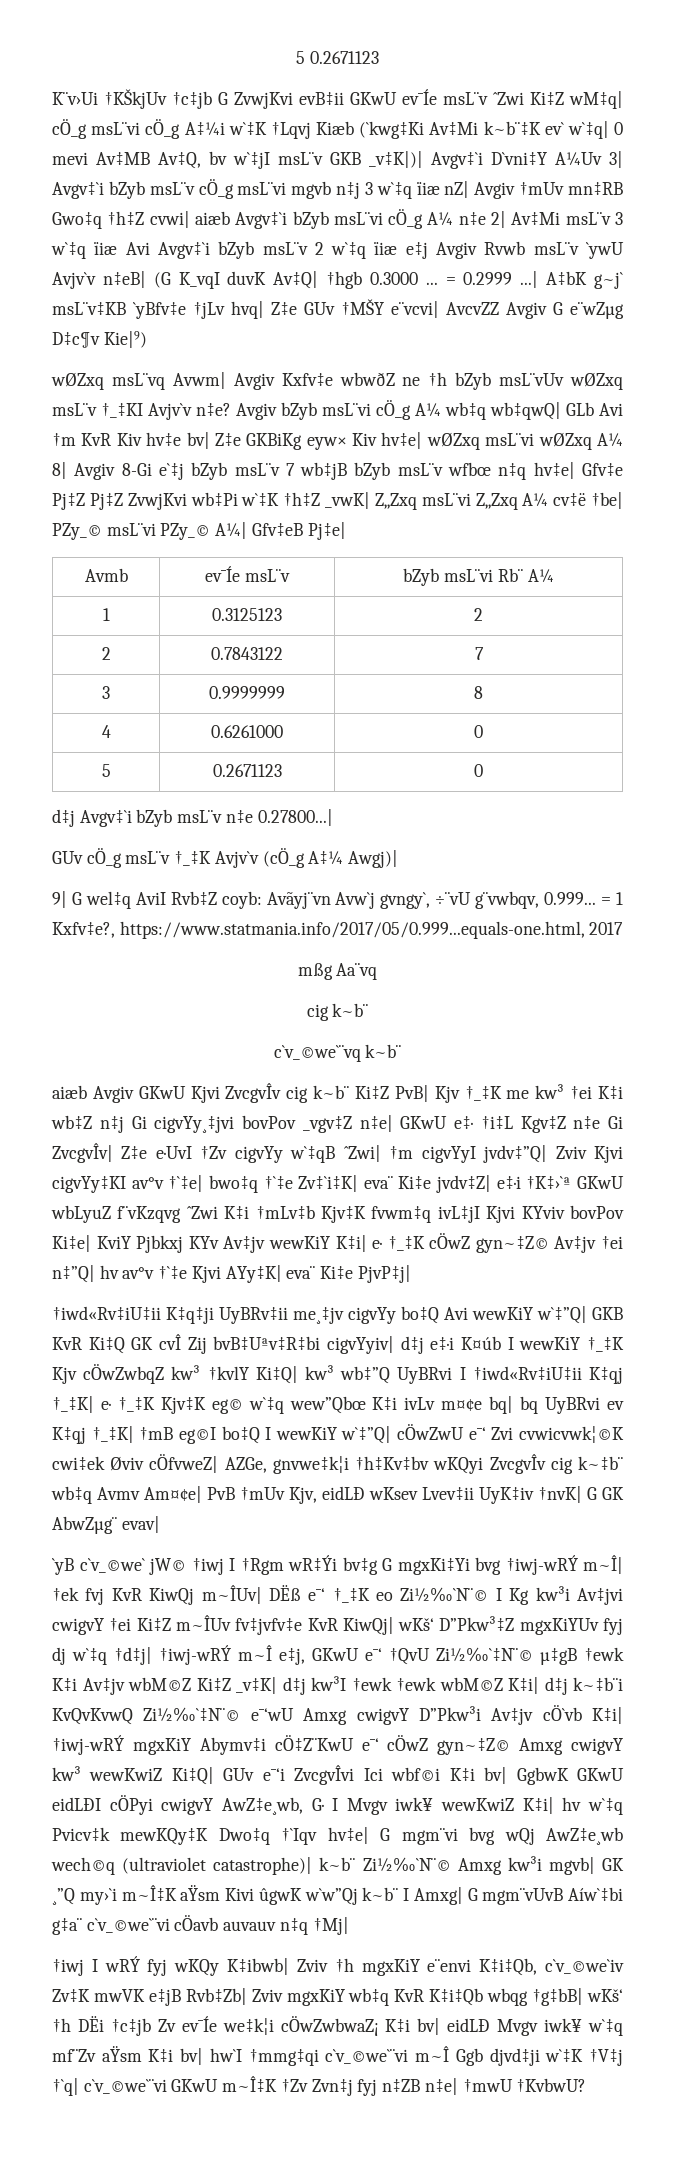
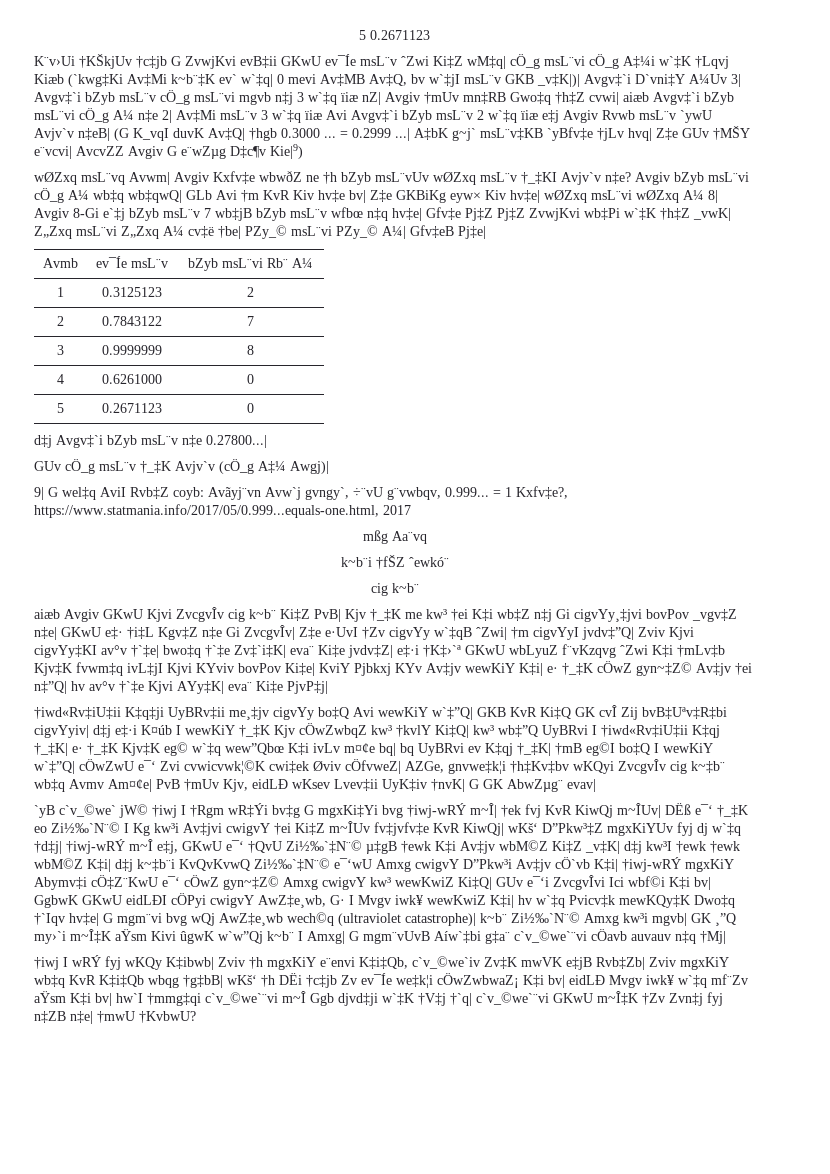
  mßg Aa¨vq
+ k~b¨i †fŠZ ˆewkó¨
  cig k~b¨
- c`v_©we`¨vq k~b¨

